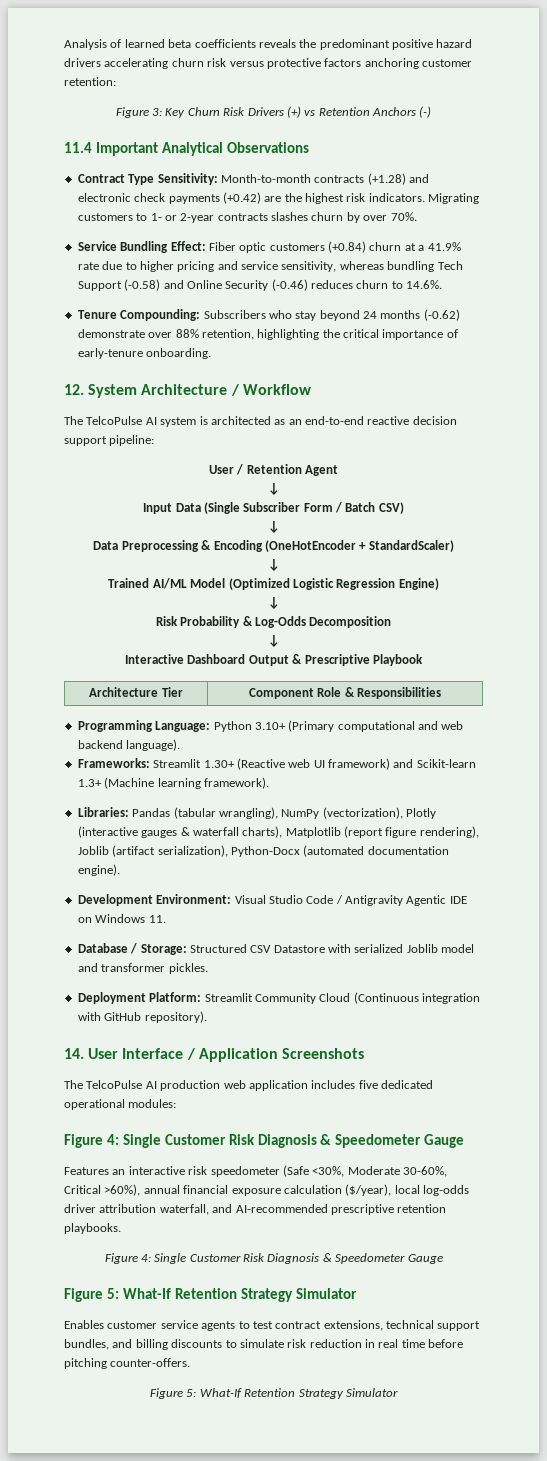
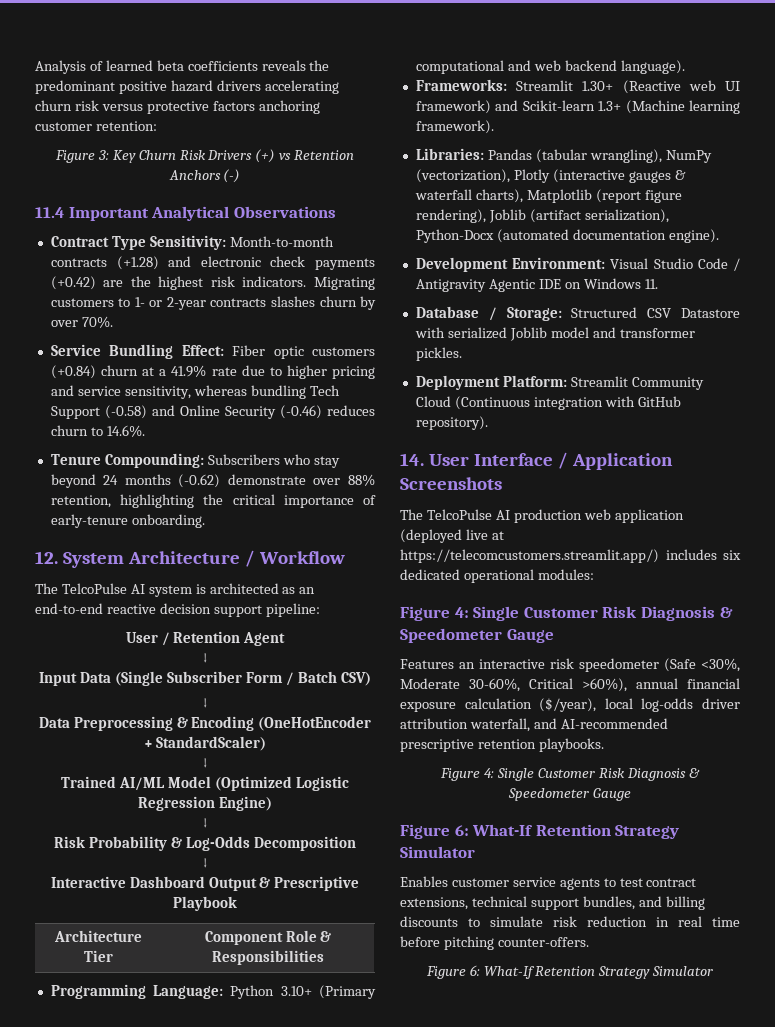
- The TelcoPulse AI production web application includes five dedicated operational modules:
+ The TelcoPulse AI production web application (deployed live at https://telecomcustomers.streamlit.app/) includes six dedicated operational modules:
  Features an interactive risk speedometer (Safe <30%, Moderate 30-60%, Critical >60%), annual financial exposure calculation ($/year), local log-odds driver attribution waterfall, and AI-recommended prescriptive retention playbooks.
  Figure 4: Single Customer Risk Diagnosis & Speedometer Gauge
- Figure 5: What-If Retention Strategy Simulator
+ Figure 6: What-If Retention Strategy Simulator
  Enables customer service agents to test contract extensions, technical support bundles, and billing discounts to simulate risk reduction in real time before pitching counter-offers.
- Figure 5: What-If Retention Strategy Simulator
+ Figure 6: What-If Retention Strategy Simulator

